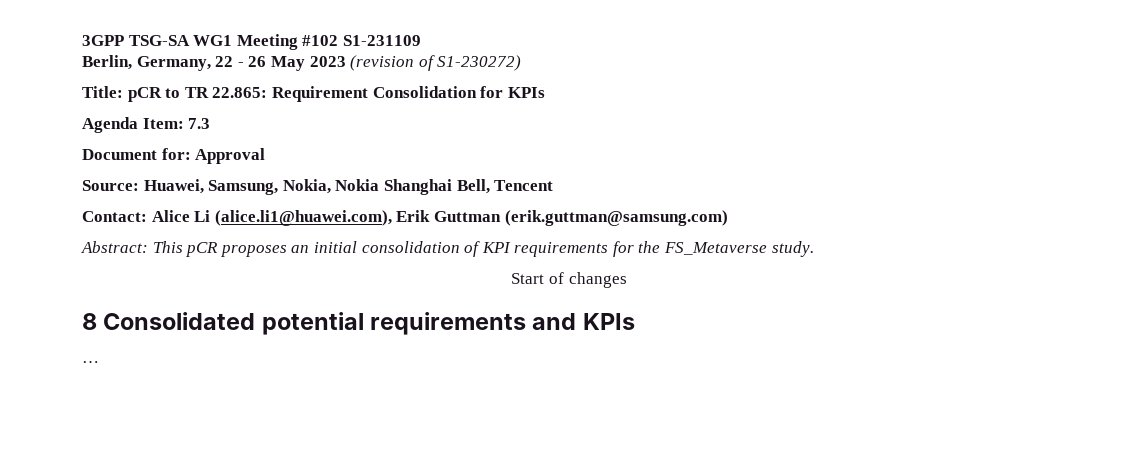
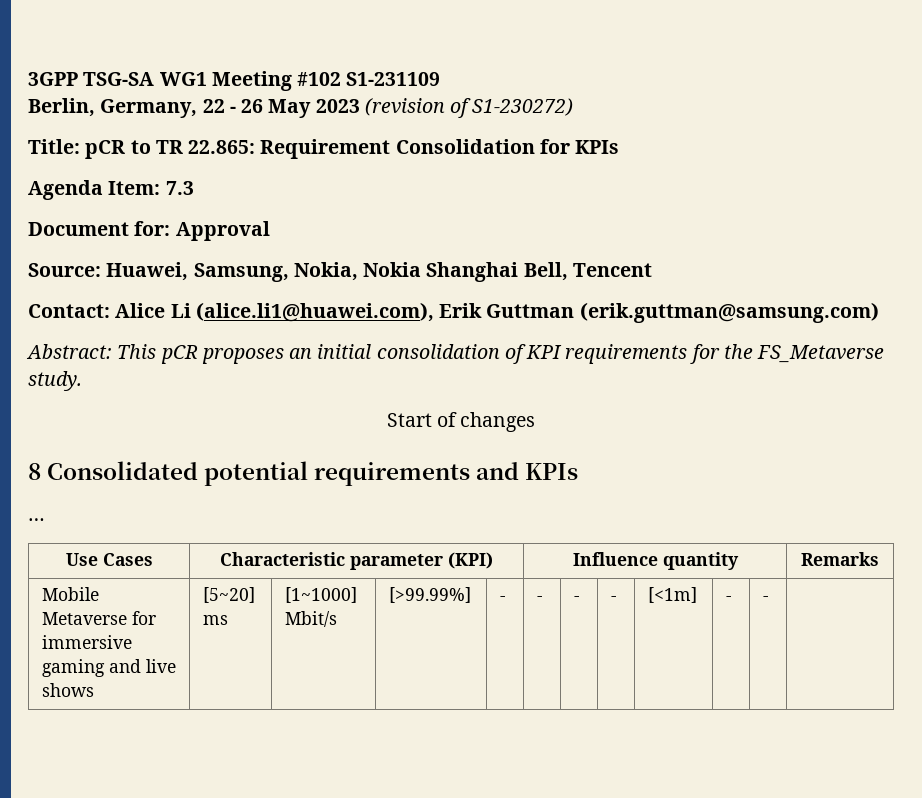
+ Use Cases | Characteristic parameter (KPI) | Influence quantity | Remarks
+ Mobile Metaverse for immersive gaming and live shows | [5~20] ms | [1~1000] Mbit/s | [>99.99%] | - | - | - | - | [<1m] | - | - |

